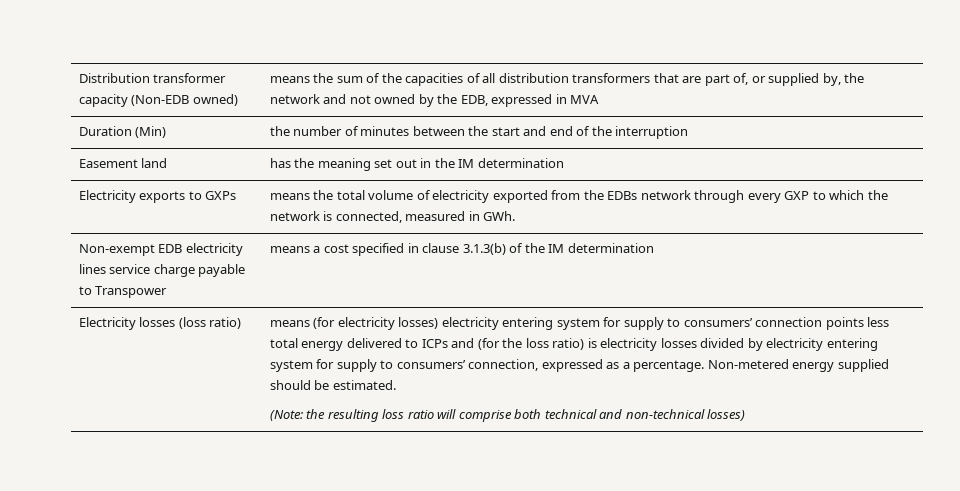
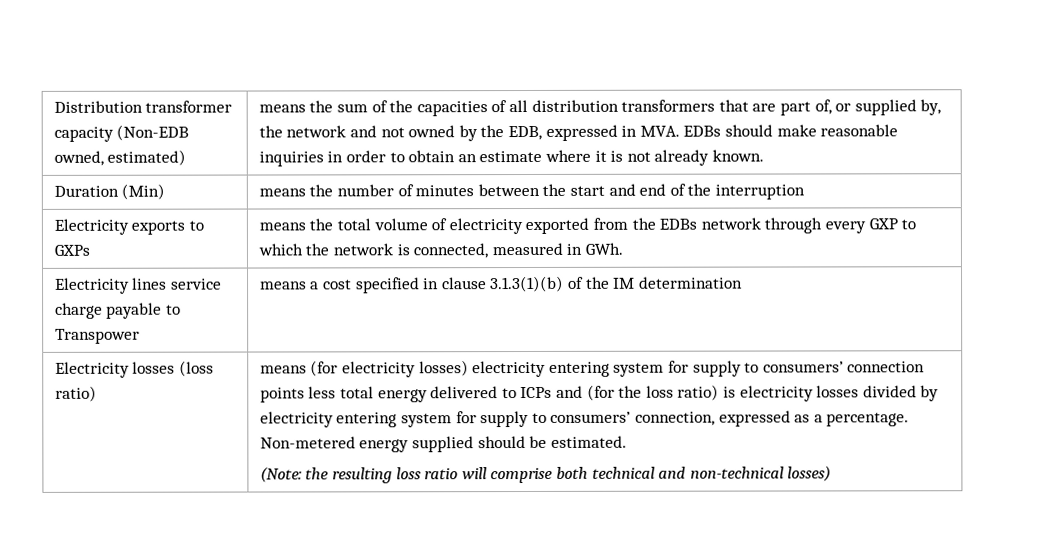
- Distribution transformer capacity (Non-EDB owned)
+ Distribution transformer capacity (Non-EDB owned, estimated)
- means the sum of the capacities of all distribution transformers that are part of, or supplied by, the network and not owned by the EDB, expressed in MVA
+ means the sum of the capacities of all distribution transformers that are part of, or supplied by, the network and not owned by the EDB, expressed in MVA. EDBs should make reasonable inquiries in order to obtain an estimate where it is not already known.
- Duration (Min) | the number of minutes between the start and end of the interruption
+ Duration (Min) | means the number of minutes between the start and end of the interruption
- Easement land | has the meaning set out in the IM determination
- Non-exempt EDB electricity lines service charge payable to Transpower | means a cost specified in clause 3.1.3(b) of the IM determination
+ Electricity lines service charge payable to Transpower | means a cost specified in clause 3.1.3(1)(b) of the IM determination

